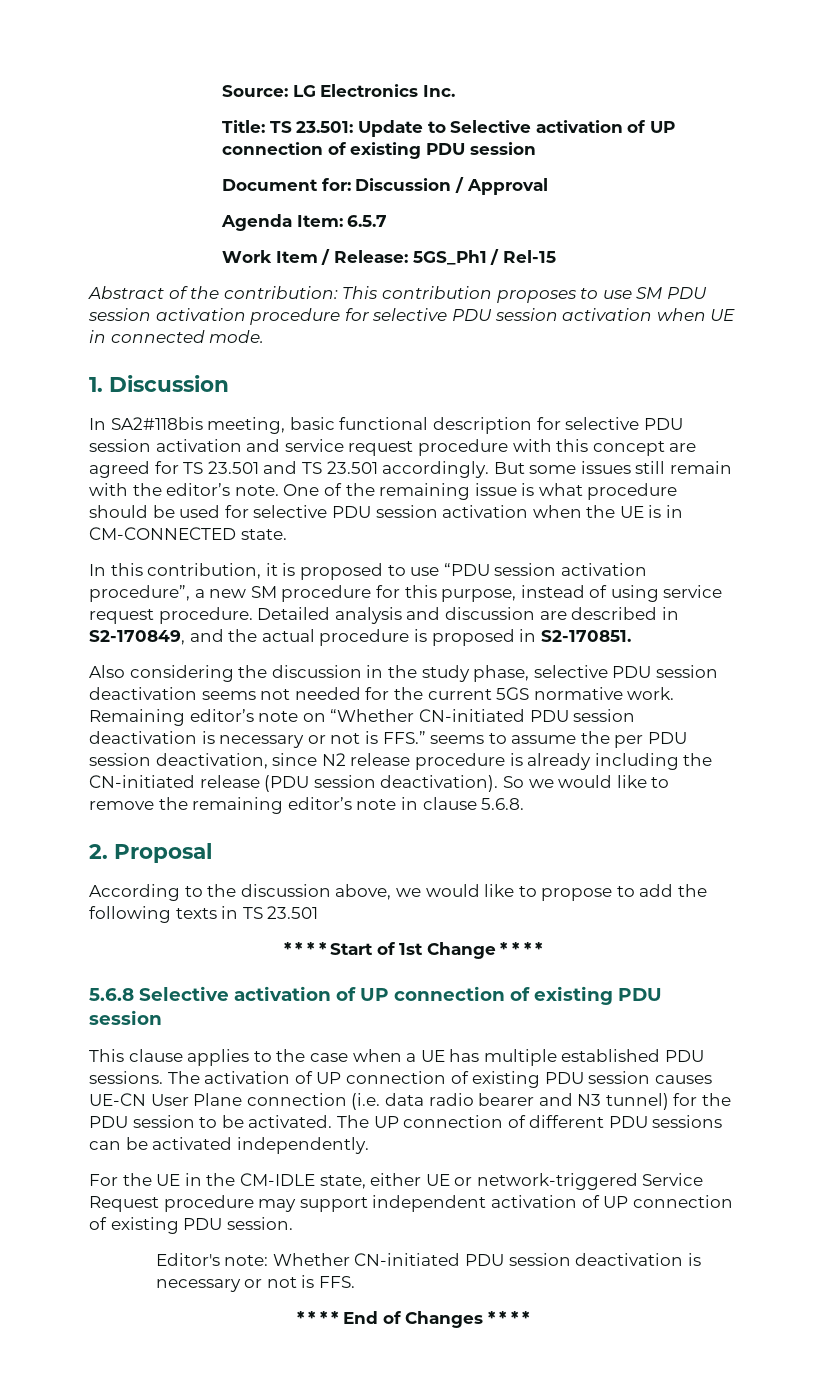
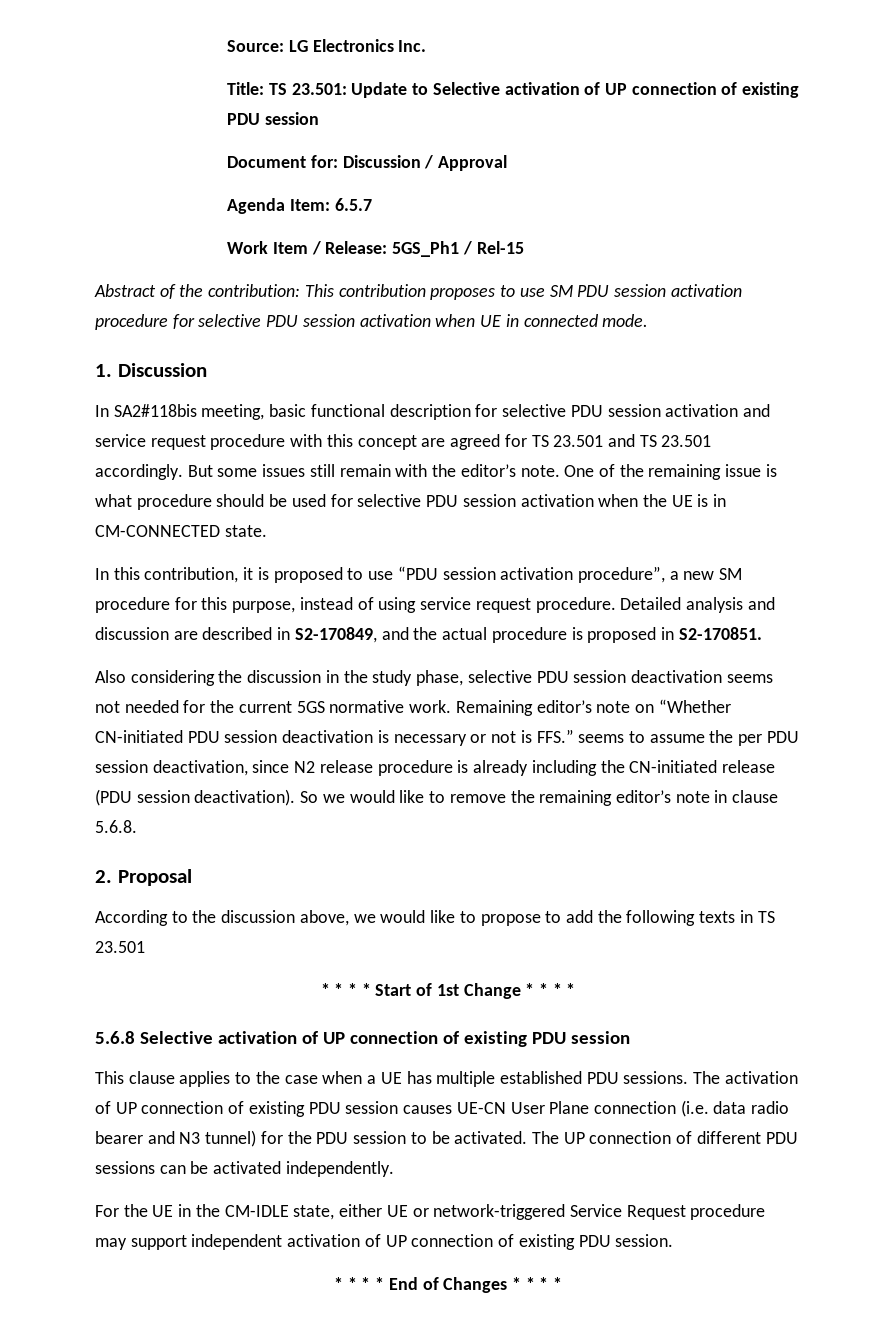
- Editor's note: Whether CN-initiated PDU session deactivation is necessary or not is FFS.

